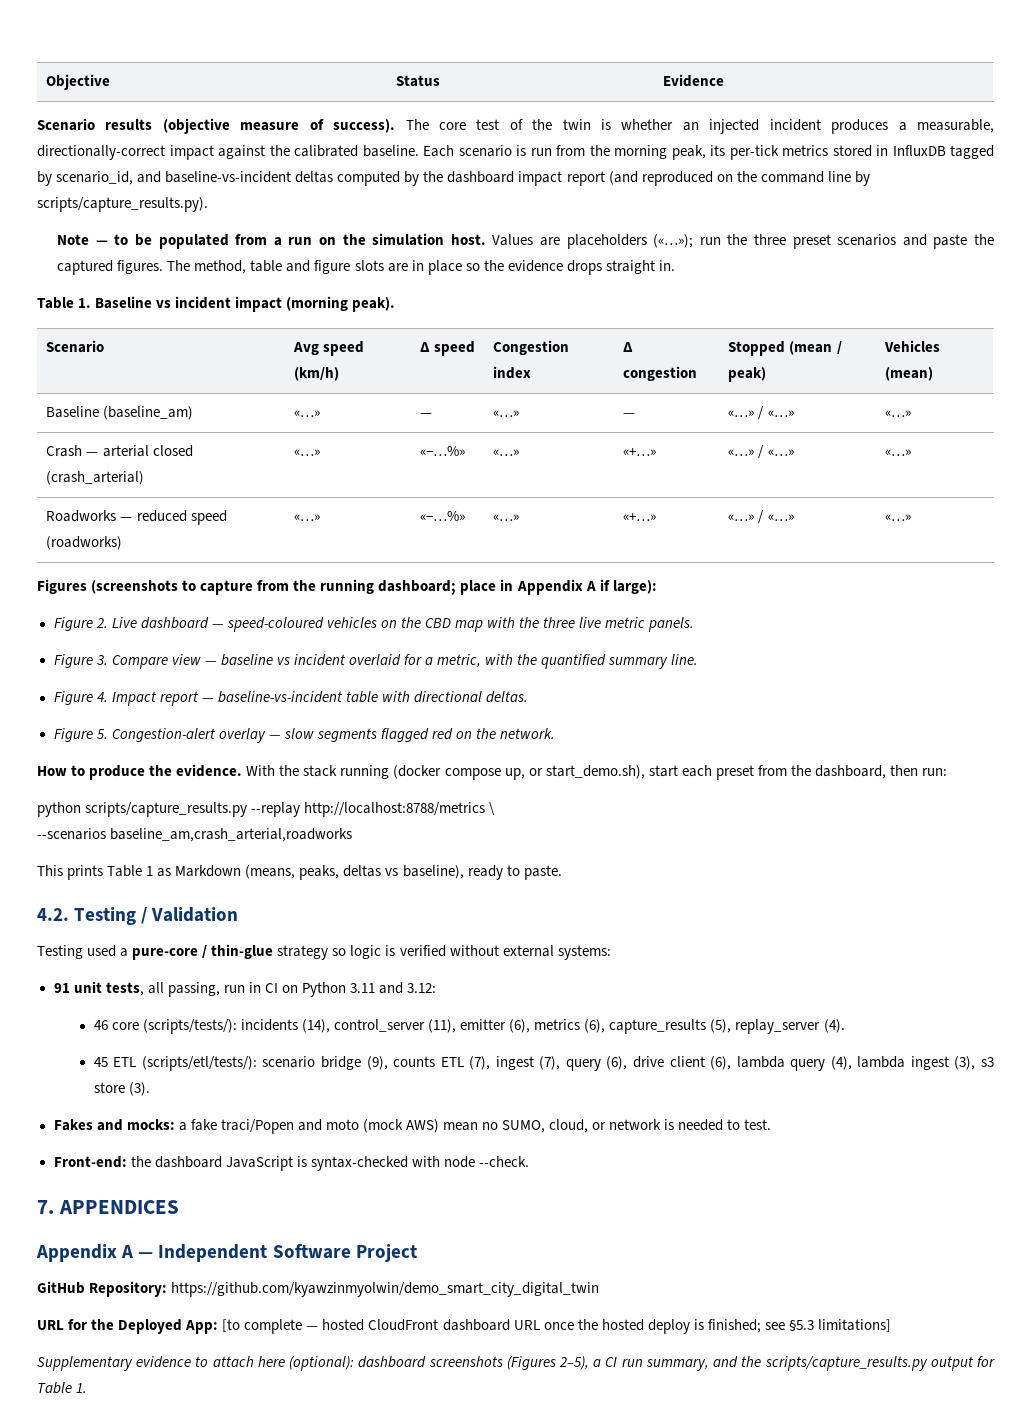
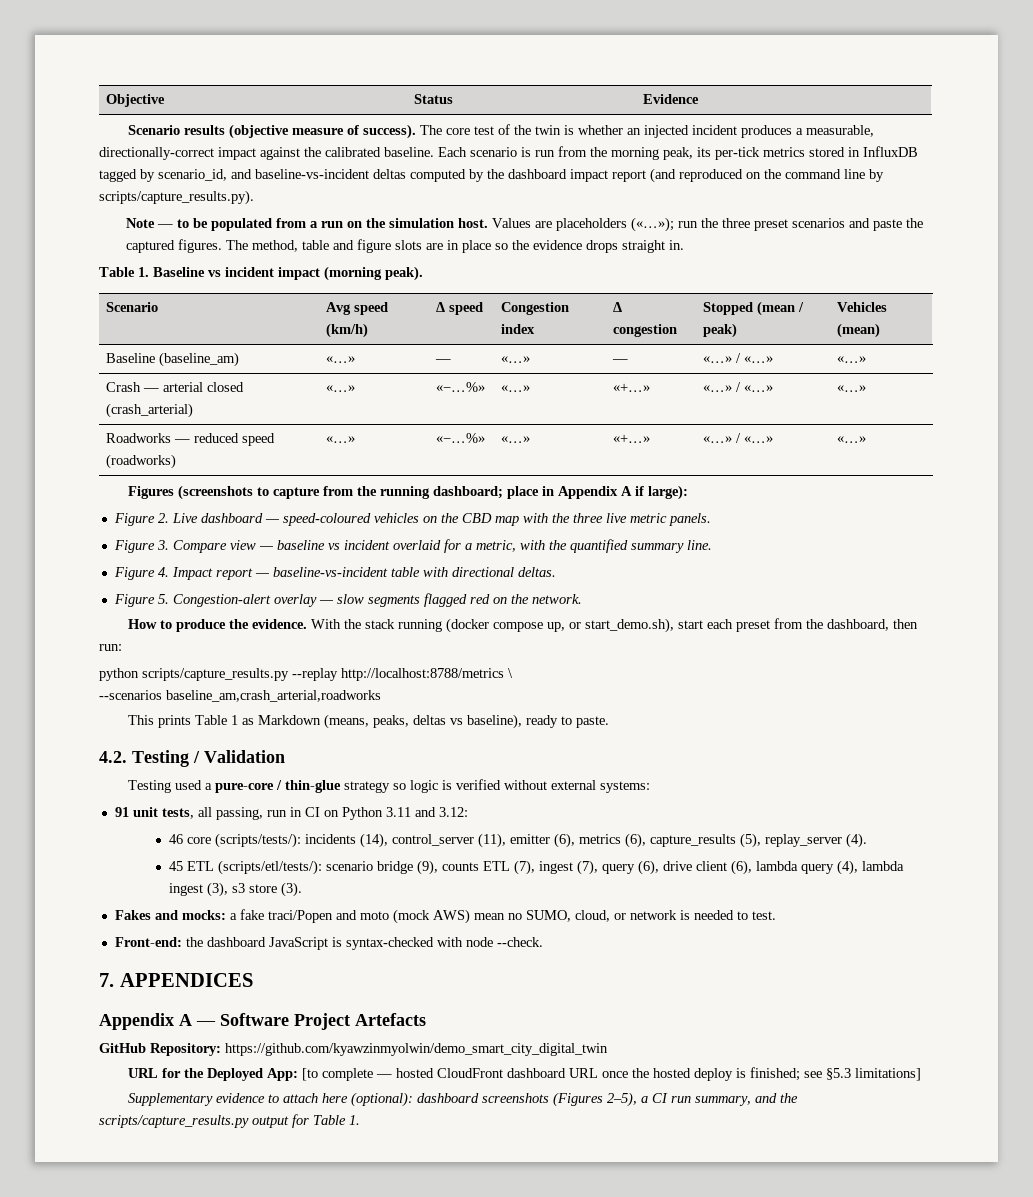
- Appendix A — Independent Software Project
+ Appendix A — Software Project Artefacts

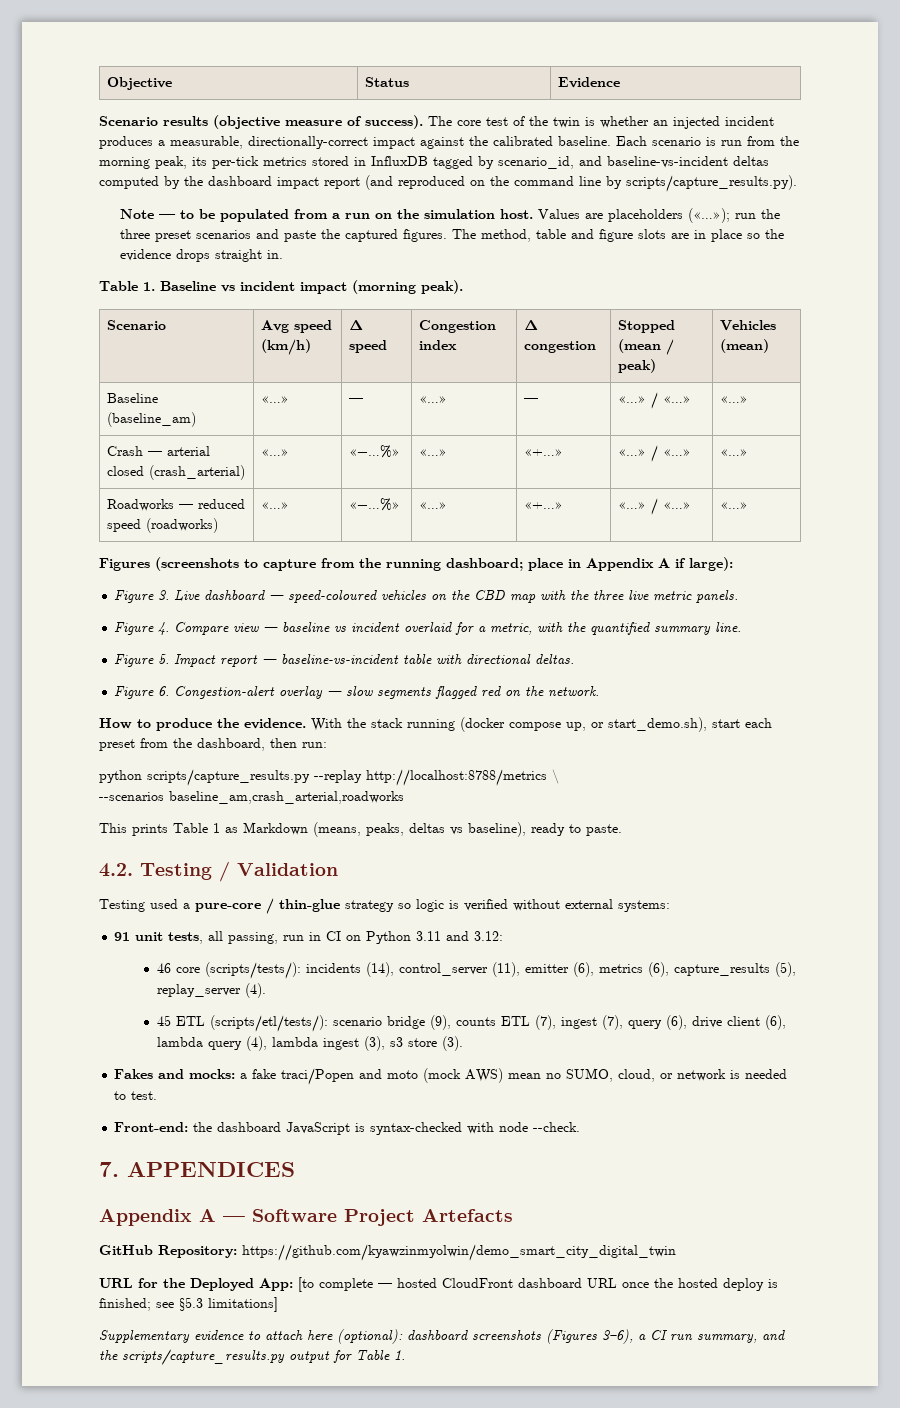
- Figure 2. Live dashboard — speed-coloured vehicles on the CBD map with the three live metric panels.
+ Figure 3. Live dashboard — speed-coloured vehicles on the CBD map with the three live metric panels.
- Figure 3. Compare view — baseline vs incident overlaid for a metric, with the quantified summary line.
+ Figure 4. Compare view — baseline vs incident overlaid for a metric, with the quantified summary line.
- Figure 4. Impact report — baseline-vs-incident table with directional deltas.
+ Figure 5. Impact report — baseline-vs-incident table with directional deltas.
- Figure 5. Congestion-alert overlay — slow segments flagged red on the network.
+ Figure 6. Congestion-alert overlay — slow segments flagged red on the network.
- Supplementary evidence to attach here (optional): dashboard screenshots (Figures 2–5), a CI run summary, and the scripts/capture_results.py output for Table 1.
+ Supplementary evidence to attach here (optional): dashboard screenshots (Figures 3–6), a CI run summary, and the scripts/capture_results.py output for Table 1.

